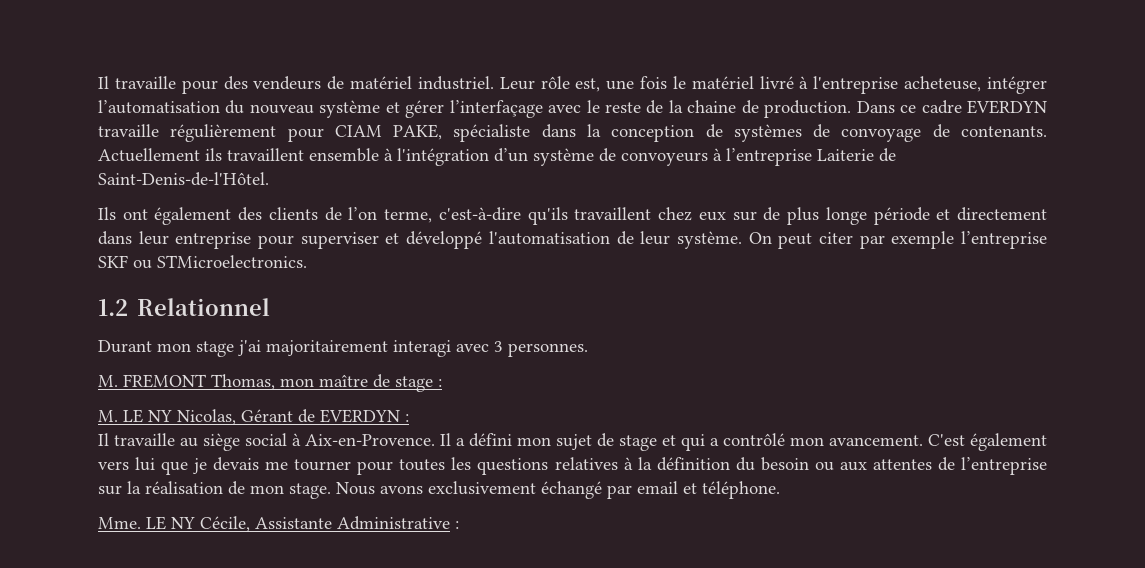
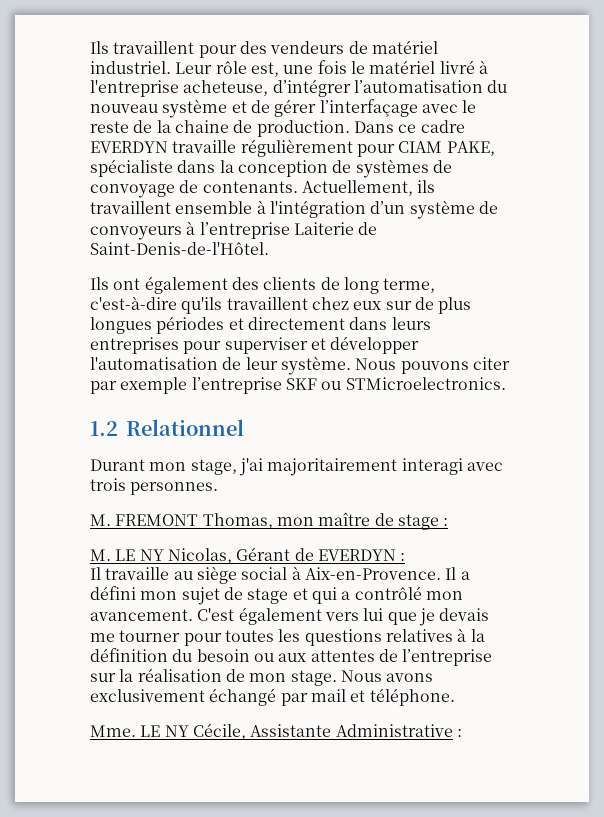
- Il travaille pour des vendeurs de matériel industriel.
+ Ils travaillent pour des vendeurs de matériel industriel.
- Leur rôle est, une fois le matériel livré à l'entreprise acheteuse, intégrer l’automatisation du nouveau système et gérer l’interfaçage avec le reste de la chaine de production.
+ Leur rôle est, une fois le matériel livré à l'entreprise acheteuse, d’intégrer l’automatisation du nouveau système et de gérer l’interfaçage avec le reste de la chaine de production.
- Actuellement ils travaillent ensemble à l'intégration d’un système de convoyeurs à l’entreprise Laiterie de Saint-Denis-de-l'Hôtel.
+ Actuellement, ils travaillent ensemble à l'intégration d’un système de convoyeurs à l’entreprise Laiterie de Saint-Denis-de-l'Hôtel.
- Ils ont également des clients de l’on terme, c'est-à-dire qu'ils travaillent chez eux sur de plus longe période et directement dans leur entreprise pour superviser et développé l'automatisation de leur système.
+ Ils ont également des clients de long terme, c'est-à-dire qu'ils travaillent chez eux sur de plus longues périodes et directement dans leurs entreprises pour superviser et développer l'automatisation de leur système.
- On peut citer par exemple l’entreprise SKF ou STMicroelectronics.
+ Nous pouvons citer par exemple l’entreprise SKF ou STMicroelectronics.
- Durant mon stage j'ai majoritairement interagi avec 3 personnes.
+ Durant mon stage, j'ai majoritairement interagi avec trois personnes.
- Nous avons exclusivement échangé par email et téléphone.
+ Nous avons exclusivement échangé par mail et téléphone.

